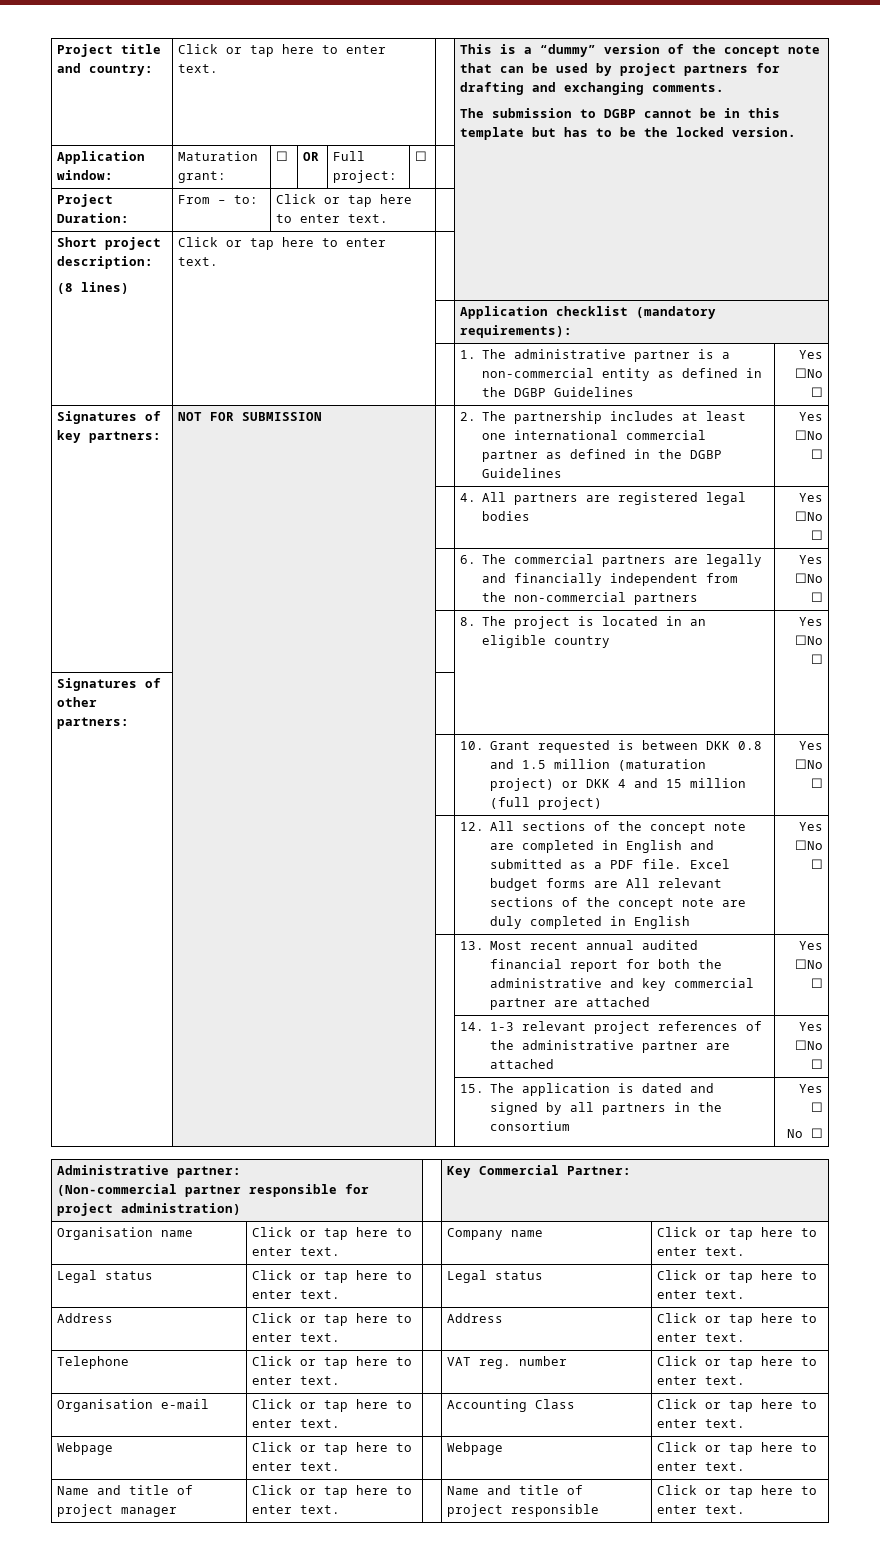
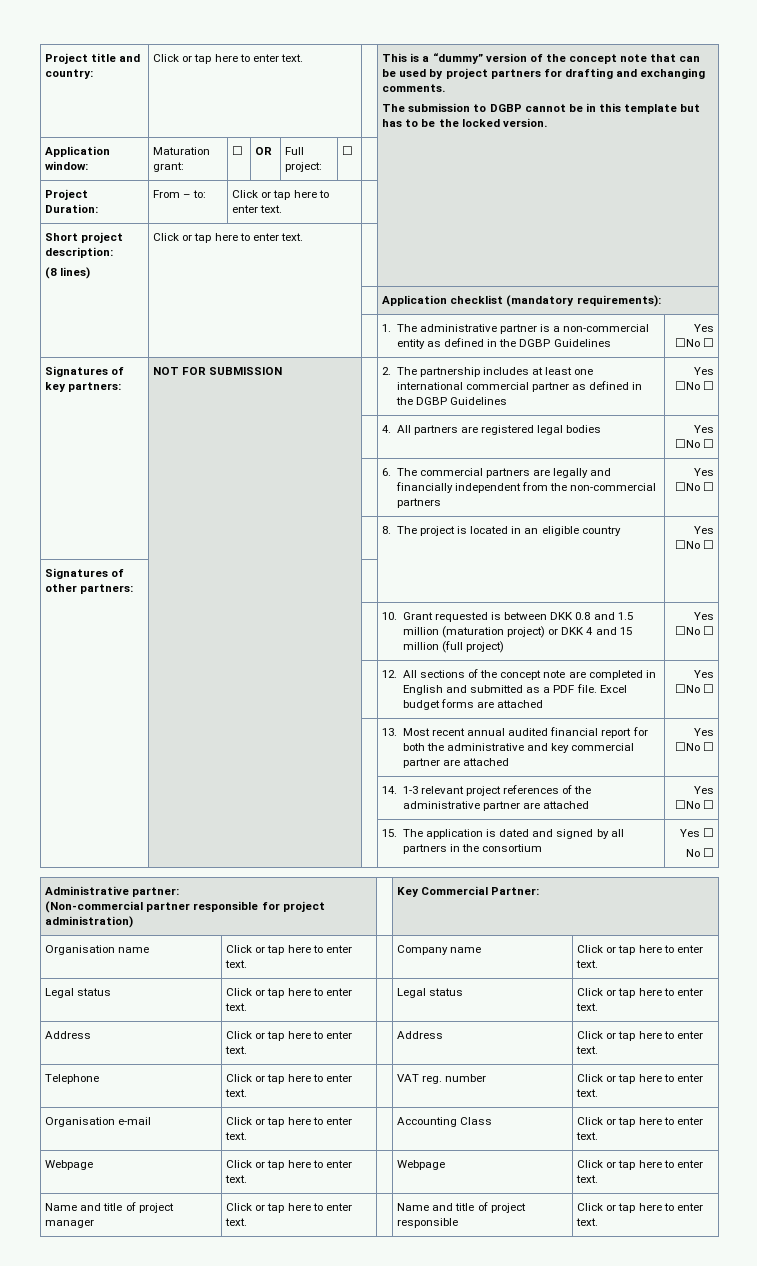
- | | | 12. All sections of the concept note are completed in English and submitted as a PDF file. Excel budget forms are All relevant sections of the concept note are duly completed in English | Yes ☐No ☐
+ | | | 12. All sections of the concept note are completed in English and submitted as a PDF file. Excel budget forms are attached | Yes ☐No ☐

